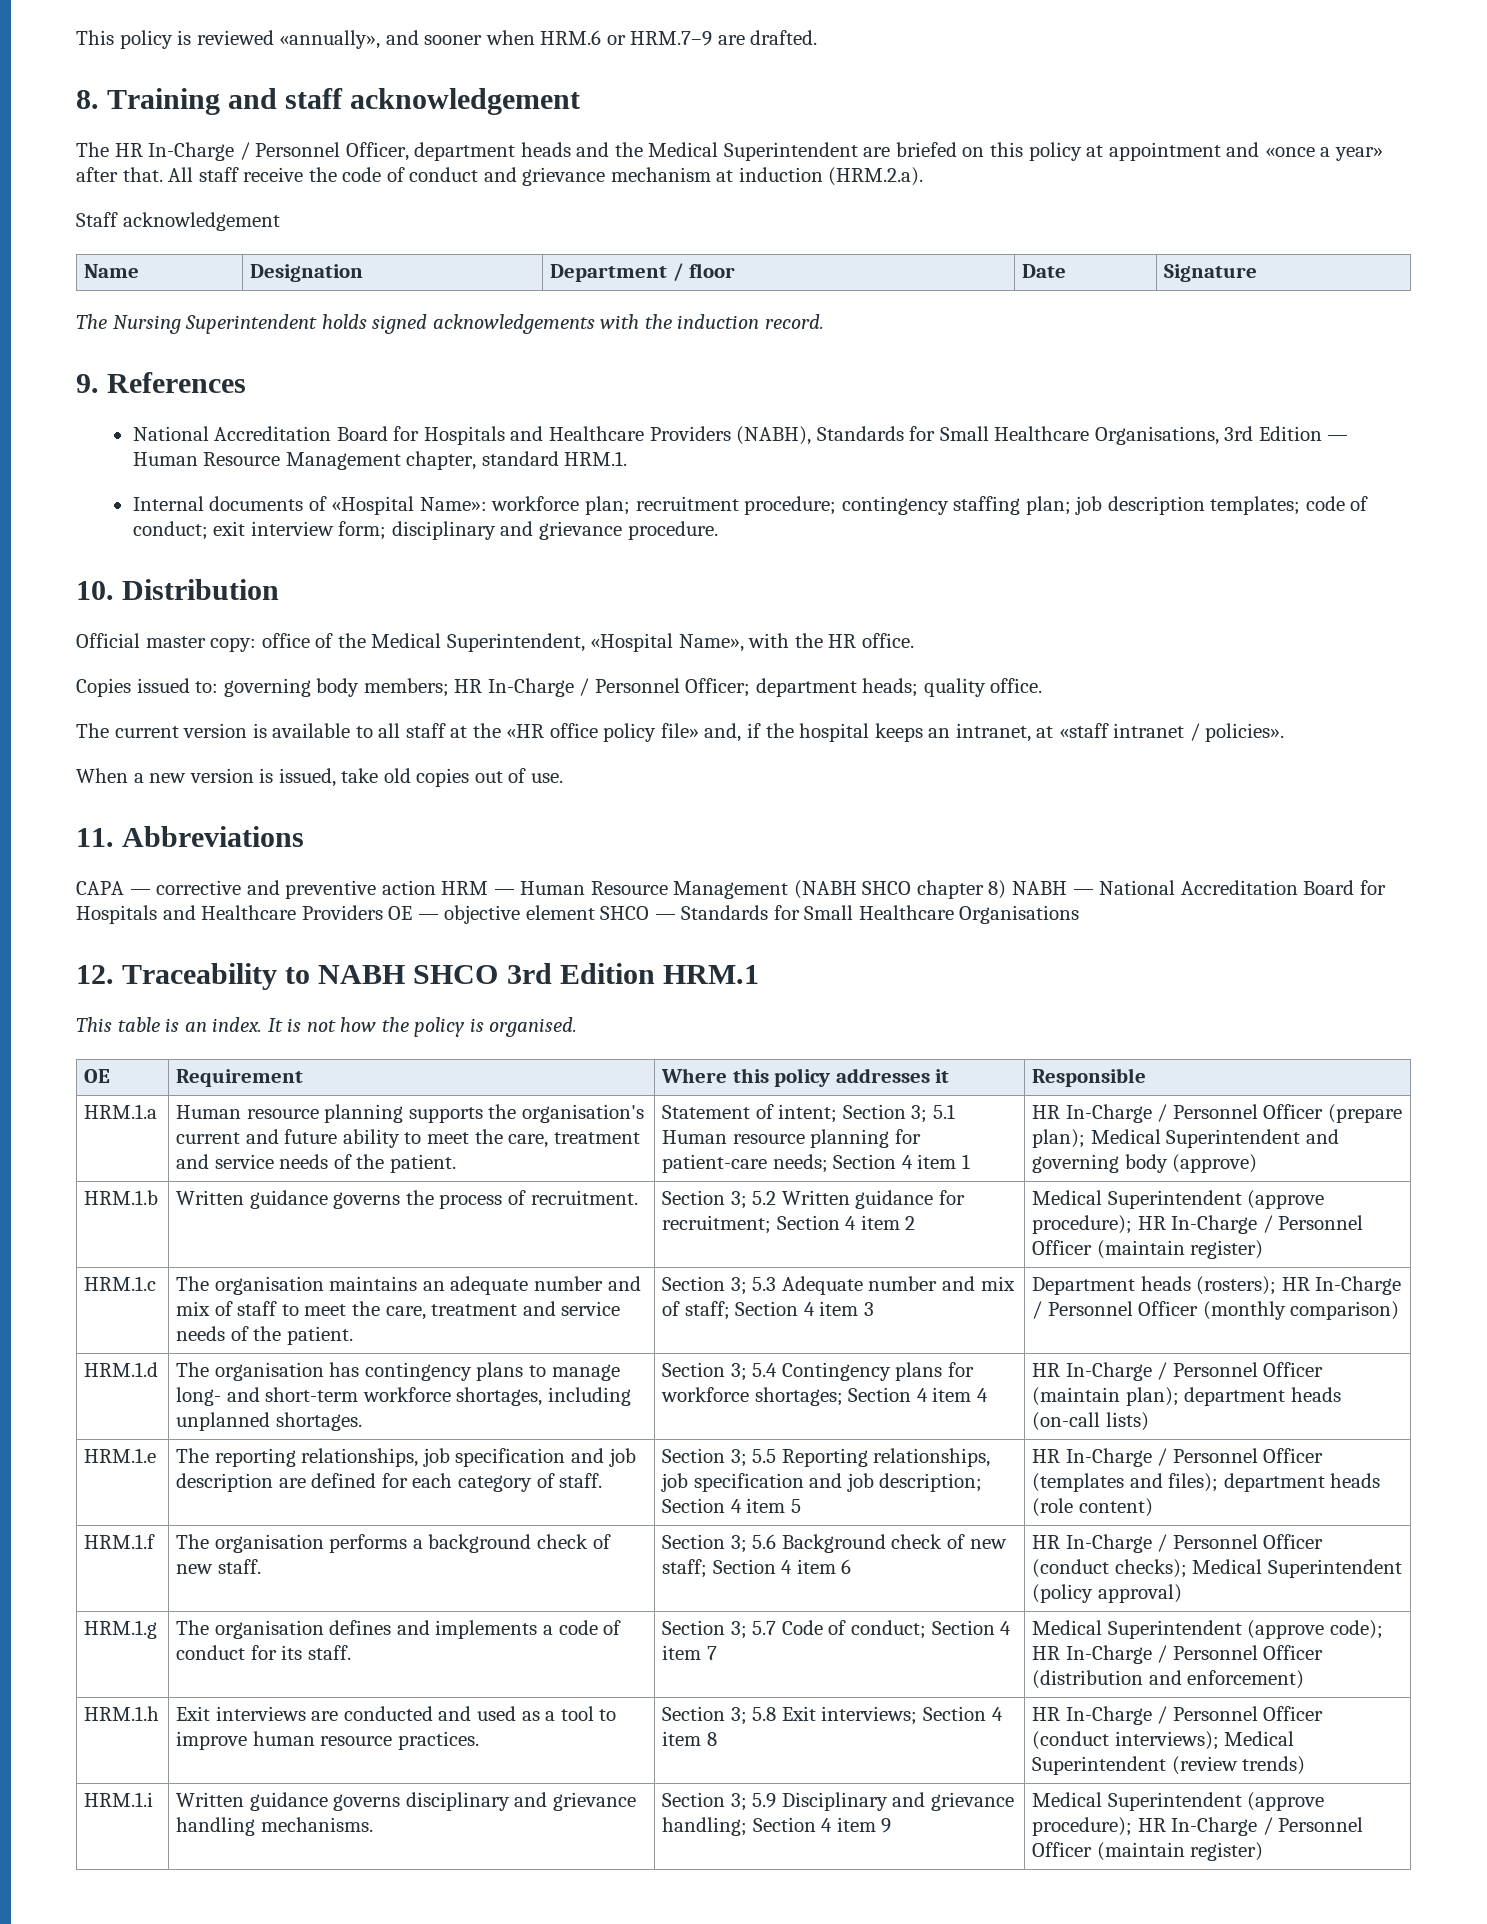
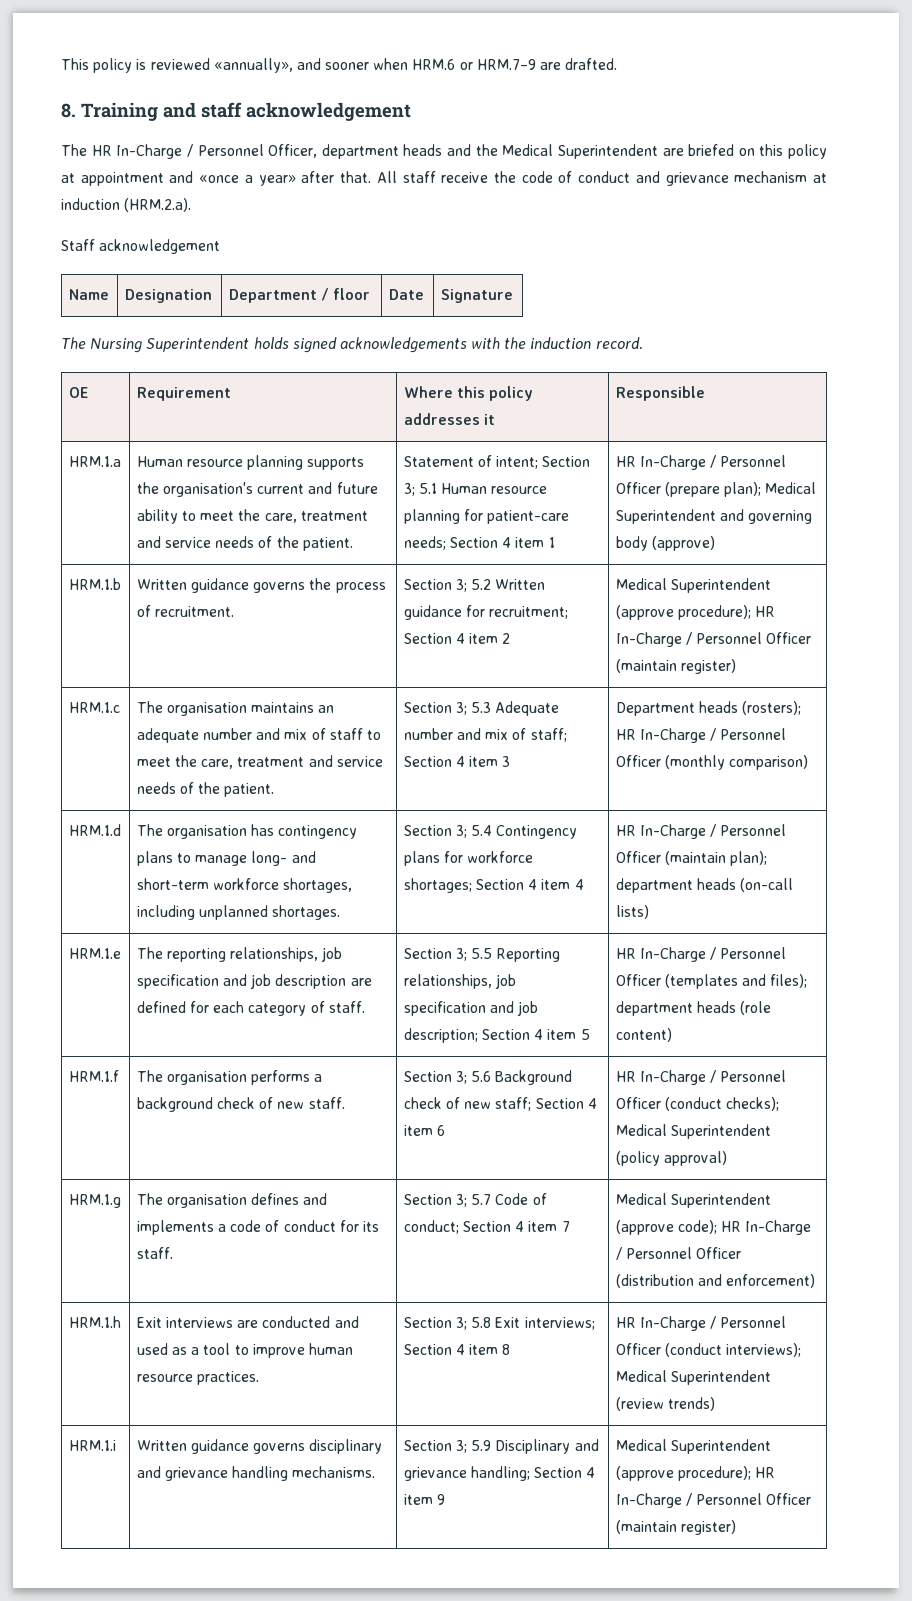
- 9. References
- National Accreditation Board for Hospitals and Healthcare Providers (NABH), Standards for Small Healthcare Organisations, 3rd Edition — Human Resource Management chapter, standard HRM.1.
- Internal documents of «Hospital Name»: workforce plan; recruitment procedure; contingency staffing plan; job description templates; code of conduct; exit interview form; disciplinary and grievance procedure.
- 10. Distribution
- Official master copy: office of the Medical Superintendent, «Hospital Name», with the HR office.
- Copies issued to: governing body members; HR In-Charge / Personnel Officer; department heads; quality office.
- The current version is available to all staff at the «HR office policy file» and, if the hospital keeps an intranet, at «staff intranet / policies».
- When a new version is issued, take old copies out of use.
- 11. Abbreviations
- CAPA — corrective and preventive action HRM — Human Resource Management (NABH SHCO chapter 8) NABH — National Accreditation Board for Hospitals and Healthcare Providers OE — objective element SHCO — Standards for Small Healthcare Organisations
- 12. Traceability to NABH SHCO 3rd Edition HRM.1
- This table is an index. It is not how the policy is organised.

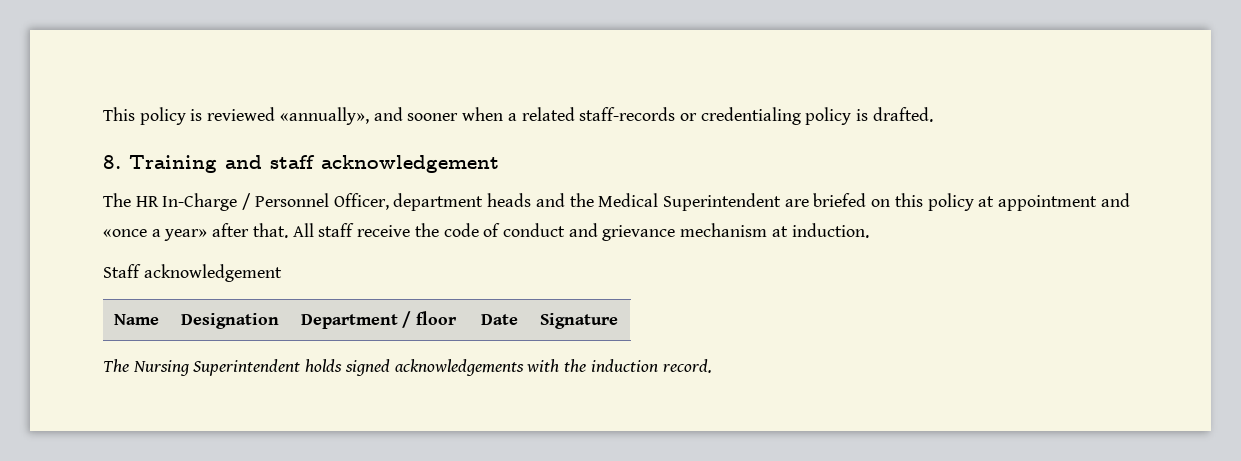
- This policy is reviewed «annually», and sooner when HRM.6 or HRM.7–9 are drafted.
+ This policy is reviewed «annually», and sooner when a related staff-records or credentialing policy is drafted.
- All staff receive the code of conduct and grievance mechanism at induction (HRM.2.a).
+ All staff receive the code of conduct and grievance mechanism at induction.
- OE | Requirement | Where this policy addresses it | Responsible
- HRM.1.a | Human resource planning supports the organisation's current and future ability to meet the care, treatment and service needs of the patient. | Statement of intent; Section 3; 5.1 Human resource planning for patient-care needs; Section 4 item 1 | HR In-Charge / Personnel Officer (prepare plan); Medical Superintendent and governing body (approve)
- HRM.1.b | Written guidance governs the process of recruitment. | Section 3; 5.2 Written guidance for recruitment; Section 4 item 2 | Medical Superintendent (approve procedure); HR In-Charge / Personnel Officer (maintain register)
- HRM.1.c | The organisation maintains an adequate number and mix of staff to meet the care, treatment and service needs of the patient. | Section 3; 5.3 Adequate number and mix of staff; Section 4 item 3 | Department heads (rosters); HR In-Charge / Personnel Officer (monthly comparison)
- HRM.1.d | The organisation has contingency plans to manage long- and short-term workforce shortages, including unplanned shortages. | Section 3; 5.4 Contingency plans for workforce shortages; Section 4 item 4 | HR In-Charge / Personnel Officer (maintain plan); department heads (on-call lists)
- HRM.1.e | The reporting relationships, job specification and job description are defined for each category of staff. | Section 3; 5.5 Reporting relationships, job specification and job description; Section 4 item 5 | HR In-Charge / Personnel Officer (templates and files); department heads (role content)
- HRM.1.f | The organisation performs a background check of new staff. | Section 3; 5.6 Background check of new staff; Section 4 item 6 | HR In-Charge / Personnel Officer (conduct checks); Medical Superintendent (policy approval)
- HRM.1.g | The organisation defines and implements a code of conduct for its staff. | Section 3; 5.7 Code of conduct; Section 4 item 7 | Medical Superintendent (approve code); HR In-Charge / Personnel Officer (distribution and enforcement)
- HRM.1.h | Exit interviews are conducted and used as a tool to improve human resource practices. | Section 3; 5.8 Exit interviews; Section 4 item 8 | HR In-Charge / Personnel Officer (conduct interviews); Medical Superintendent (review trends)
- HRM.1.i | Written guidance governs disciplinary and grievance handling mechanisms. | Section 3; 5.9 Disciplinary and grievance handling; Section 4 item 9 | Medical Superintendent (approve procedure); HR In-Charge / Personnel Officer (maintain register)

